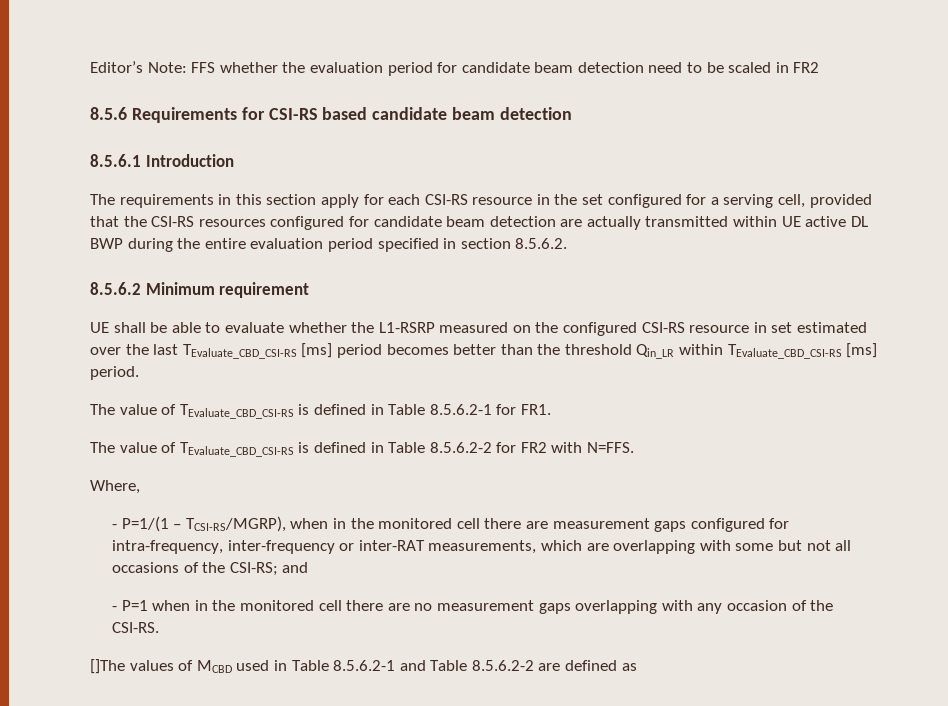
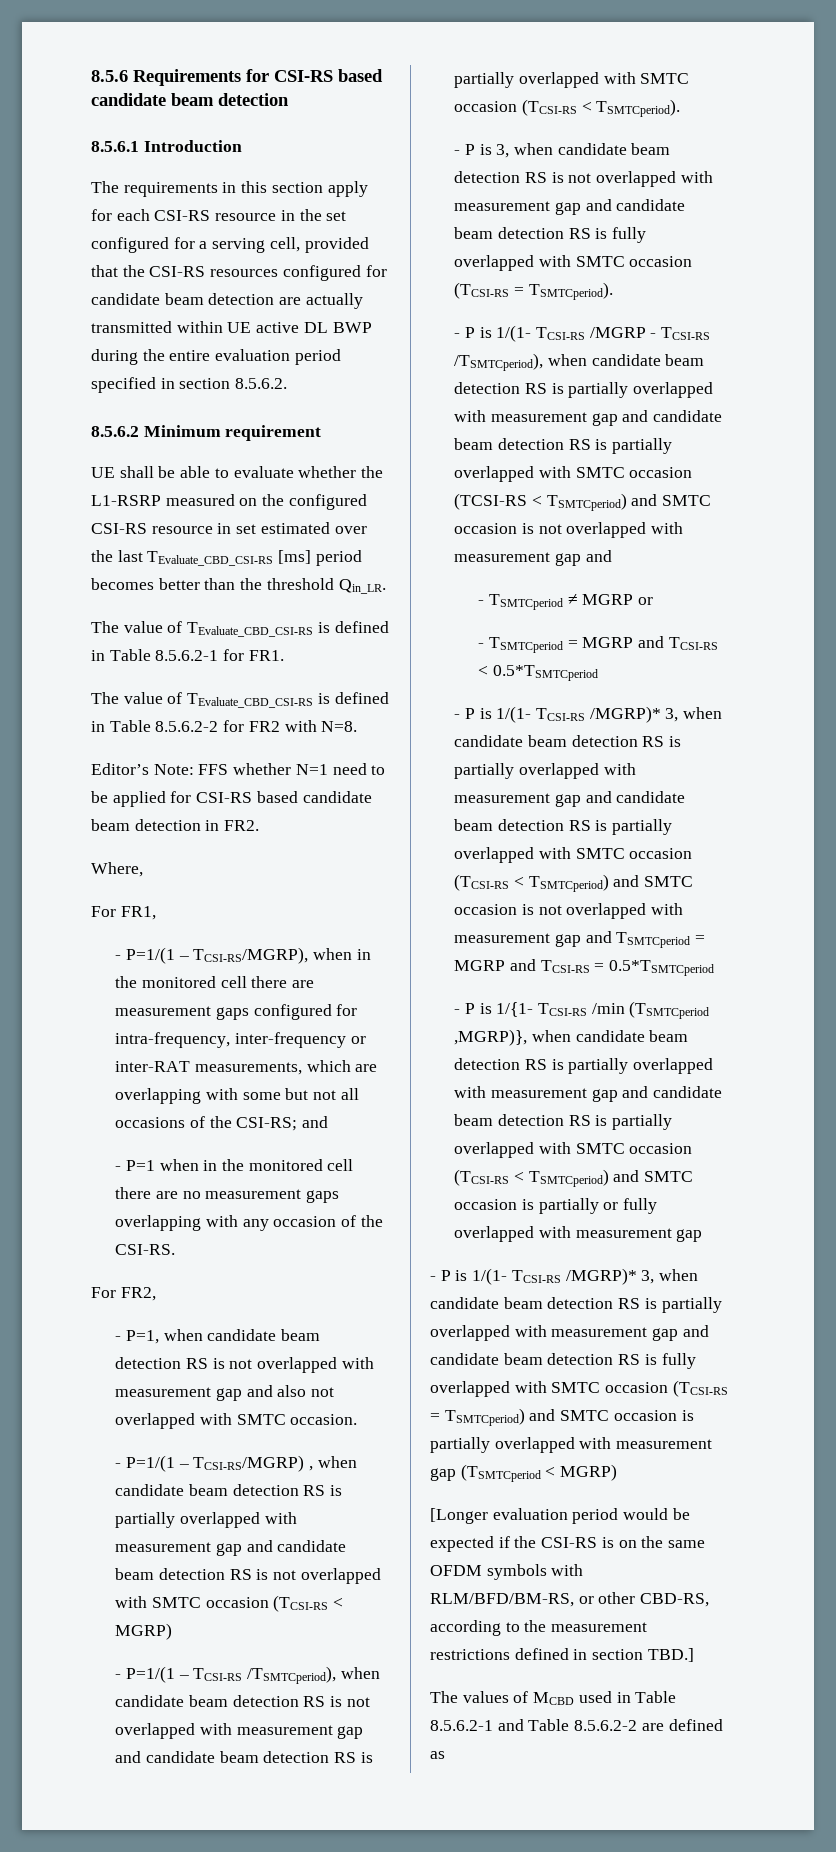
- Editor’s Note: FFS whether the evaluation period for candidate beam detection need to be scaled in FR2
- UE shall be able to evaluate whether the L1-RSRP measured on the configured CSI-RS resource in set estimated over the last TEvaluate_CBD_CSI-RS [ms] period becomes better than the threshold Qin_LR within TEvaluate_CBD_CSI-RS [ms] period.
+ UE shall be able to evaluate whether the L1-RSRP measured on the configured CSI-RS resource in set estimated over the last TEvaluate_CBD_CSI-RS [ms] period becomes better than the threshold Qin_LR.
- The value of TEvaluate_CBD_CSI-RS is defined in Table 8.5.6.2-2 for FR2 with N=FFS.
+ The value of TEvaluate_CBD_CSI-RS is defined in Table 8.5.6.2-2 for FR2 with N=8.
+ Editor’s Note: FFS whether N=1 need to be applied for CSI-RS based candidate beam detection in FR2.
+ For FR1,
- []The values of MCBD used in Table 8.5.6.2-1 and Table 8.5.6.2-2 are defined as
+ For FR2,
+ - P=1, when candidate beam detection RS is not overlapped with measurement gap and also not overlapped with SMTC occasion.
+ - P=1/(1 – TCSI-RS/MGRP) , when candidate beam detection RS is partially overlapped with measurement gap and candidate beam detection RS is not overlapped with SMTC occasion (TCSI-RS < MGRP)
+ - P=1/(1 – TCSI-RS /TSMTCperiod), when candidate beam detection RS is not overlapped with measurement gap and candidate beam detection RS is partially overlapped with SMTC occasion (TCSI-RS < TSMTCperiod).
+ - P is 3, when candidate beam detection RS is not overlapped with measurement gap and candidate beam detection RS is fully overlapped with SMTC occasion (TCSI-RS = TSMTCperiod).
+ - P is 1/(1- TCSI-RS /MGRP - TCSI-RS /TSMTCperiod), when candidate beam detection RS is partially overlapped with measurement gap and candidate beam detection RS is partially overlapped with SMTC occasion (TCSI-RS < TSMTCperiod) and SMTC occasion is not overlapped with measurement gap and
+ - TSMTCperiod ≠ MGRP or
+ - TSMTCperiod = MGRP and TCSI-RS < 0.5*TSMTCperiod
+ - P is 1/(1- TCSI-RS /MGRP)* 3, when candidate beam detection RS is partially overlapped with measurement gap and candidate beam detection RS is partially overlapped with SMTC occasion (TCSI-RS < TSMTCperiod) and SMTC occasion is not overlapped with measurement gap and TSMTCperiod = MGRP and TCSI-RS = 0.5*TSMTCperiod
+ - P is 1/{1- TCSI-RS /min (TSMTCperiod ,MGRP)}, when candidate beam detection RS is partially overlapped with measurement gap and candidate beam detection RS is partially overlapped with SMTC occasion (TCSI-RS < TSMTCperiod) and SMTC occasion is partially or fully overlapped with measurement gap
+ - P is 1/(1- TCSI-RS /MGRP)* 3, when candidate beam detection RS is partially overlapped with measurement gap and candidate beam detection RS is fully overlapped with SMTC occasion (TCSI-RS = TSMTCperiod) and SMTC occasion is partially overlapped with measurement gap (TSMTCperiod < MGRP)
+ [Longer evaluation period would be expected if the CSI-RS is on the same OFDM symbols with RLM/BFD/BM-RS, or other CBD-RS, according to the measurement restrictions defined in section TBD.]
+ The values of MCBD used in Table 8.5.6.2-1 and Table 8.5.6.2-2 are defined as

